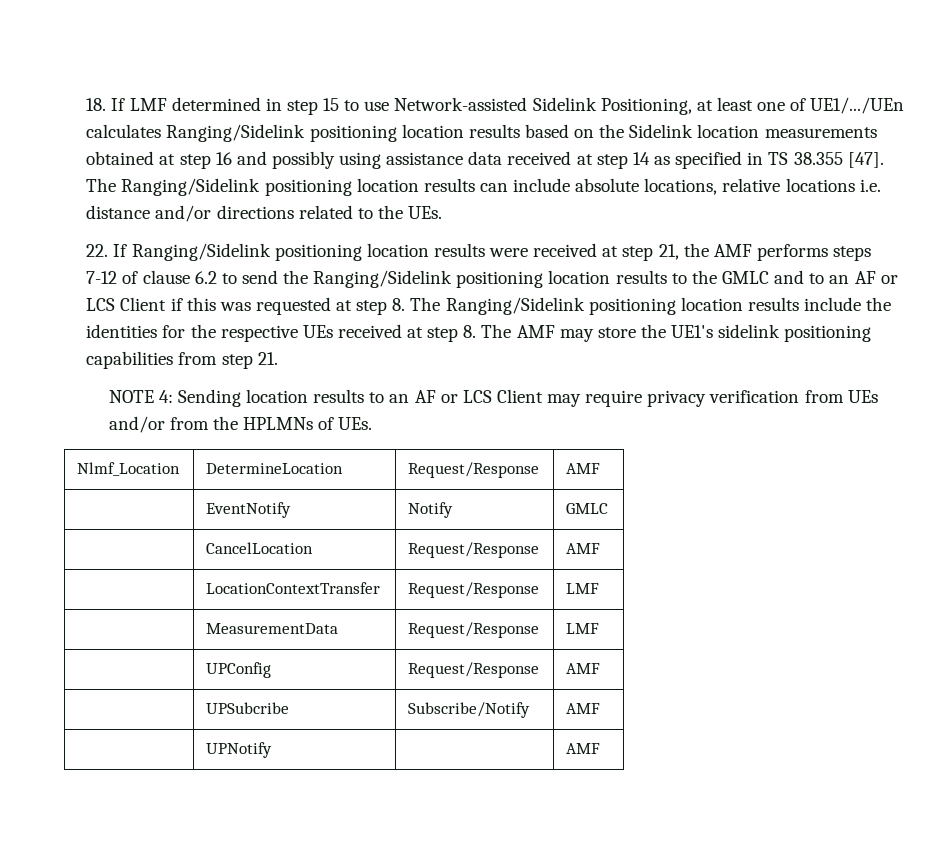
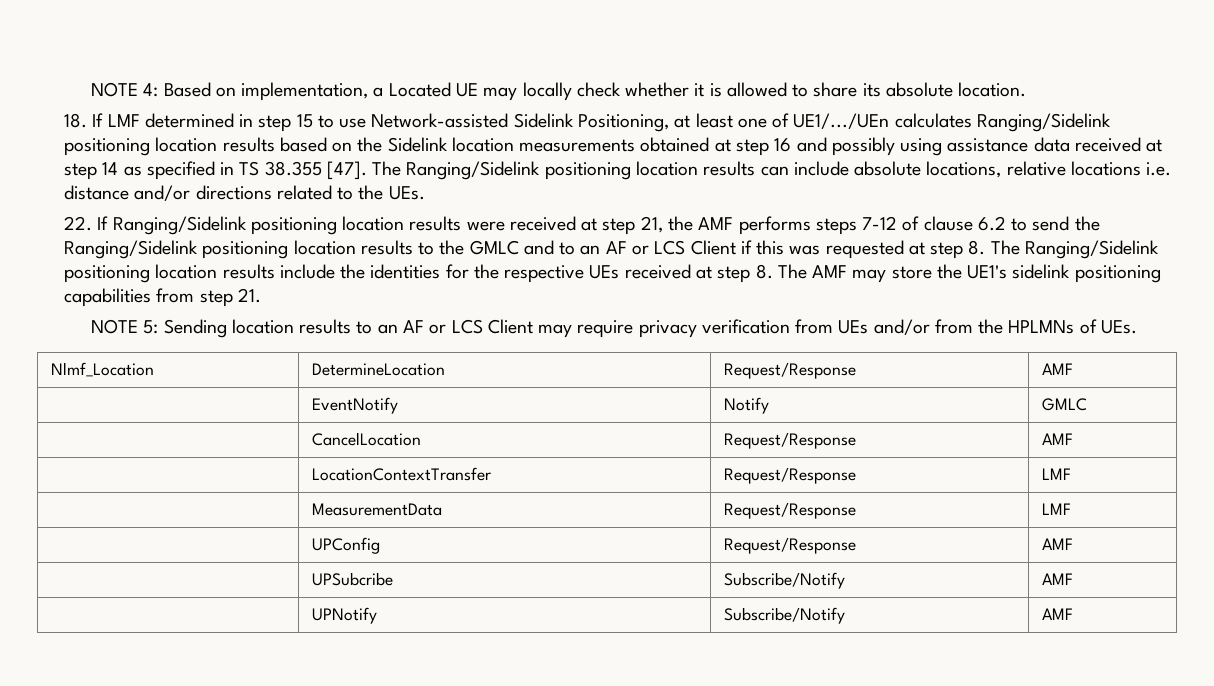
+ NOTE 4: Based on implementation, a Located UE may locally check whether it is allowed to share its absolute location.
- NOTE 4: Sending location results to an AF or LCS Client may require privacy verification from UEs and/or from the HPLMNs of UEs.
+ NOTE 5: Sending location results to an AF or LCS Client may require privacy verification from UEs and/or from the HPLMNs of UEs.
- | UPNotify | | AMF
+ | UPNotify | Subscribe/Notify | AMF

